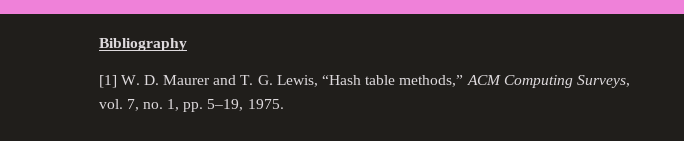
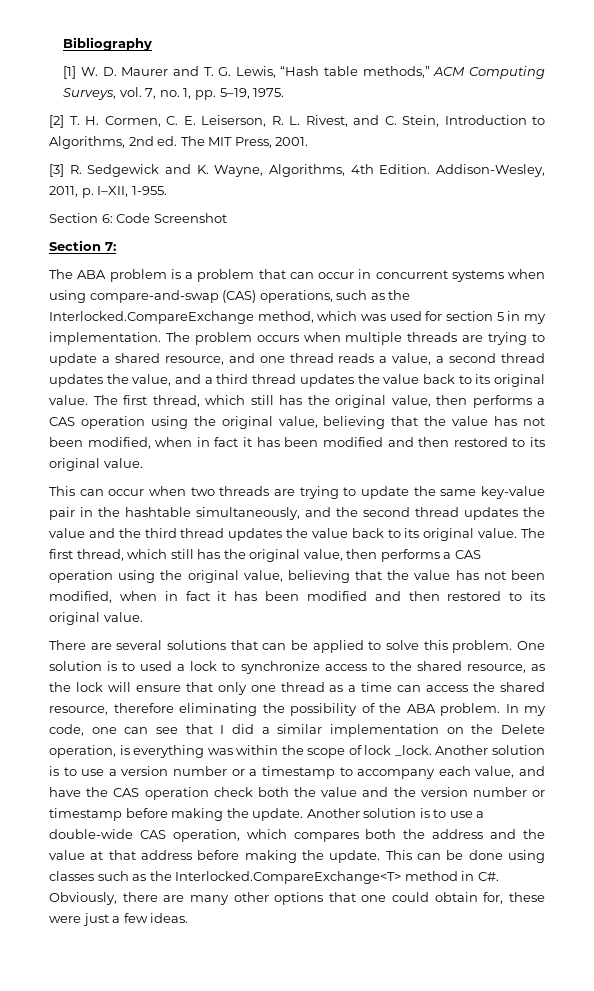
+ [2] T. H. Cormen, C. E. Leiserson, R. L. Rivest, and C. Stein, Introduction to Algorithms, 2nd ed. The MIT Press, 2001.
+ [3] R. Sedgewick and K. Wayne, Algorithms, 4th Edition. Addison-Wesley, 2011, p. I–XII, 1-955.
+ Section 6: Code Screenshot
+ Section 7:
+ The ABA problem is a problem that can occur in concurrent systems when using compare-and-swap (CAS) operations, such as the Interlocked.CompareExchange method, which was used for section 5 in my implementation. The problem occurs when multiple threads are trying to update a shared resource, and one thread reads a value, a second thread updates the value, and a third thread updates the value back to its original value. The first thread, which still has the original value, then performs a CAS operation using the original value, believing that the value has not been modified, when in fact it has been modified and then restored to its original value.
+ This can occur when two threads are trying to update the same key-value pair in the hashtable simultaneously, and the second thread updates the value and the third thread updates the value back to its original value. The first thread, which still has the original value, then performs a CAS operation using the original value, believing that the value has not been modified, when in fact it has been modified and then restored to its original value.
+ There are several solutions that can be applied to solve this problem. One solution is to used a lock to synchronize access to the shared resource, as the lock will ensure that only one thread as a time can access the shared resource, therefore eliminating the possibility of the ABA problem. In my code, one can see that I did a similar implementation on the Delete operation, is everything was within the scope of lock _lock. Another solution is to use a version number or a timestamp to accompany each value, and have the CAS operation check both the value and the version number or timestamp before making the update. Another solution is to use a double-wide CAS operation, which compares both the address and the value at that address before making the update. This can be done using classes such as the Interlocked.CompareExchange<T> method in C#. Obviously, there are many other options that one could obtain for, these were just a few ideas.

